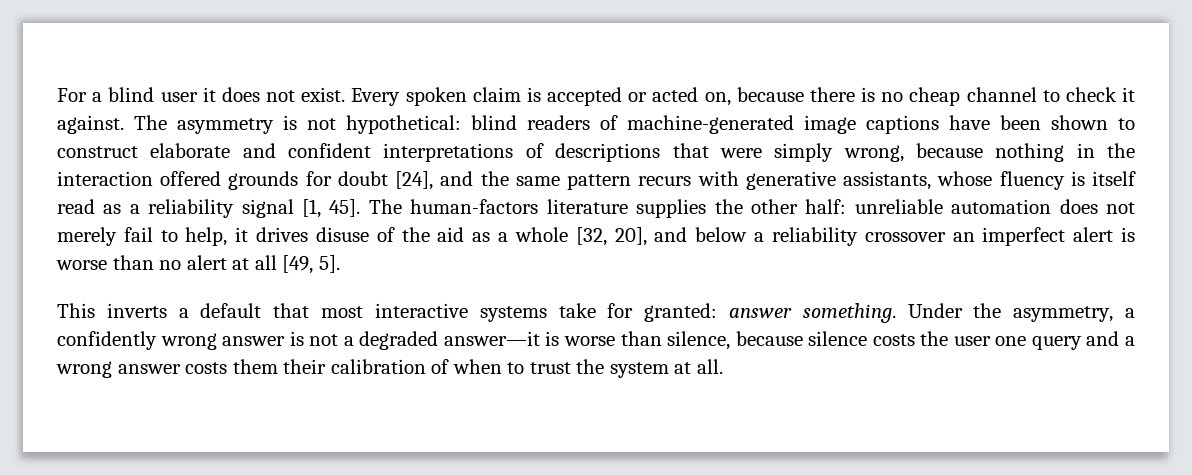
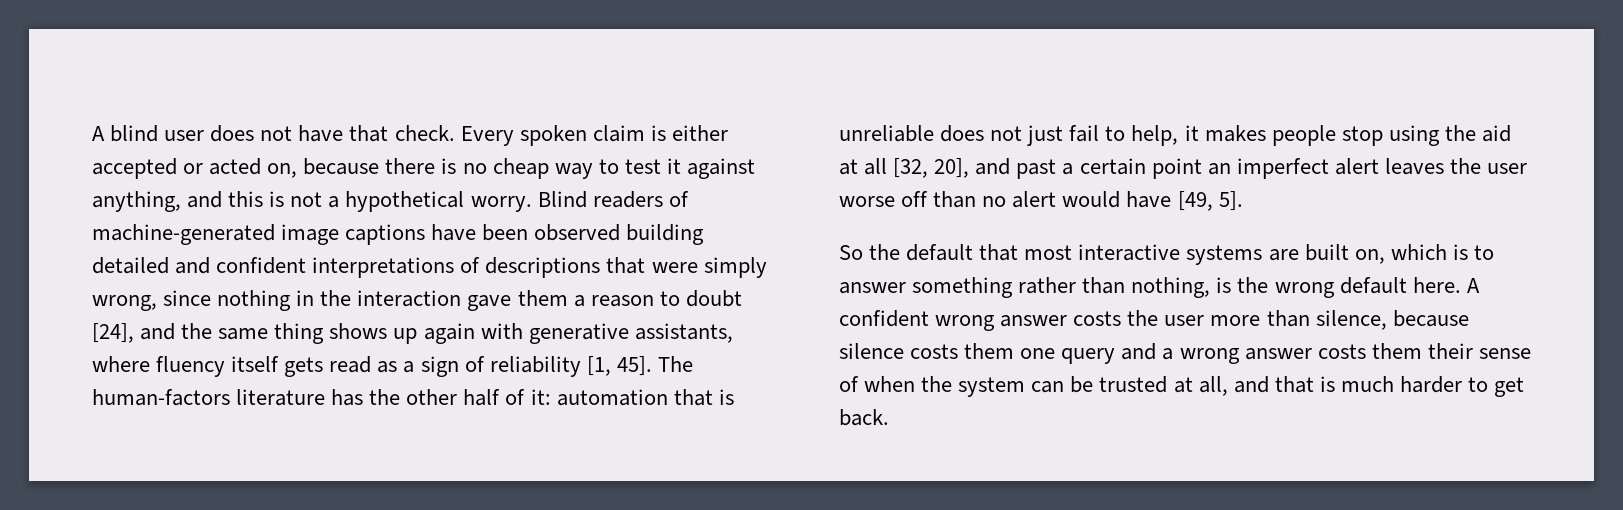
- For a blind user it does not exist.
+ A blind user does not have that check.
- Every spoken claim is accepted or acted on, because there is no cheap channel to check it against. The asymmetry is not hypothetical: blind readers of machine-generated image captions have been shown to construct elaborate and confident interpretations of descriptions that were simply wrong, because nothing in the interaction offered grounds for doubt [24], and the same pattern recurs with generative assistants, whose fluency is itself read as a reliability signal [1, 45].
+ Every spoken claim is either accepted or acted on, because there is no cheap way to test it against anything, and this is not a hypothetical worry. Blind readers of machine-generated image captions have been observed building detailed and confident interpretations of descriptions that were simply wrong, since nothing in the interaction gave them a reason to doubt [24], and the same thing shows up again with generative assistants, where fluency itself gets read as a sign of reliability [1, 45].
- The human-factors literature supplies the other half: unreliable automation does not merely fail to help, it drives disuse of the aid as a whole [32, 20], and below a reliability crossover an imperfect alert is worse than no alert at all [49, 5].
+ The human-factors literature has the other half of it: automation that is unreliable does not just fail to help, it makes people stop using the aid at all [32, 20], and past a certain point an imperfect alert leaves the user worse off than no alert would have [49, 5].
- This inverts a default that most interactive systems take for granted: answer something. Under the asymmetry, a confidently wrong answer is not a degraded answer—it is worse than silence, because silence costs the user one query and a wrong answer costs them their calibration of when to trust the system at all.
+ So the default that most interactive systems are built on, which is to answer something rather than nothing, is the wrong default here. A confident wrong answer costs the user more than silence, because silence costs them one query and a wrong answer costs them their sense of when the system can be trusted at all, and that is much harder to get back.

